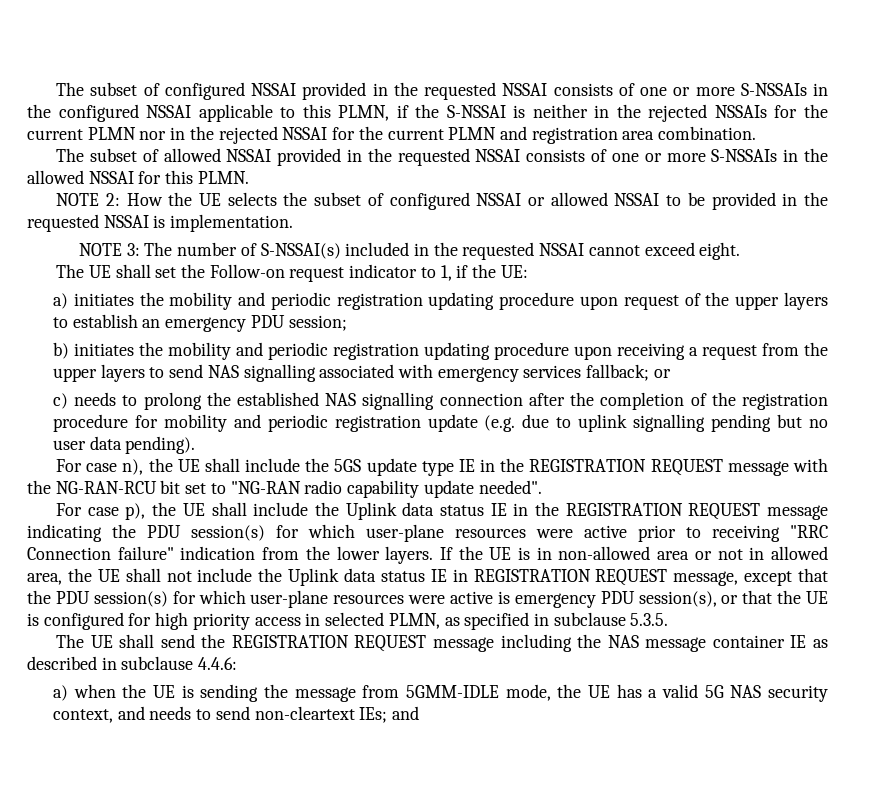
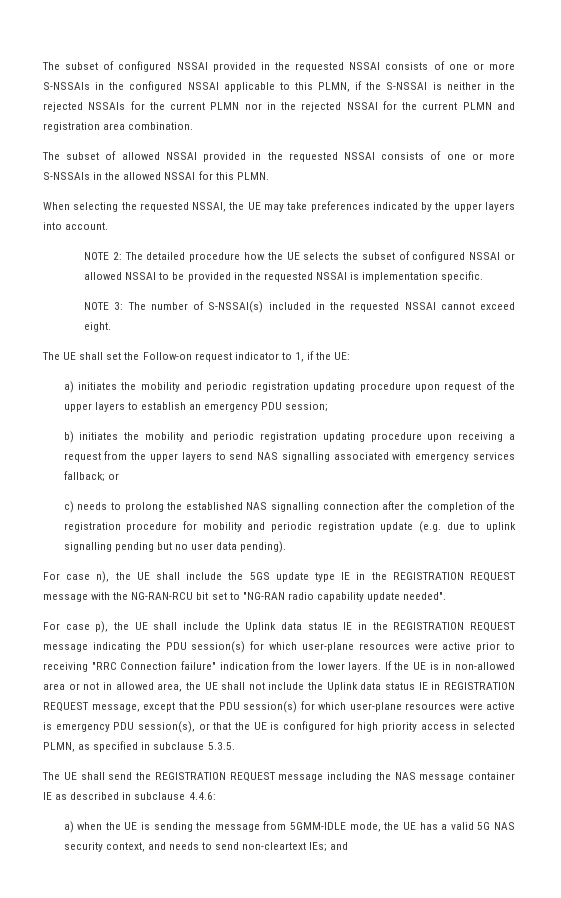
- NOTE 2: How the UE selects the subset of configured NSSAI or allowed NSSAI to be provided in the requested NSSAI is implementation.
+ When selecting the requested NSSAI, the UE may take preferences indicated by the upper layers into account.
+ NOTE 2: The detailed procedure how the UE selects the subset of configured NSSAI or allowed NSSAI to be provided in the requested NSSAI is implementation specific.

